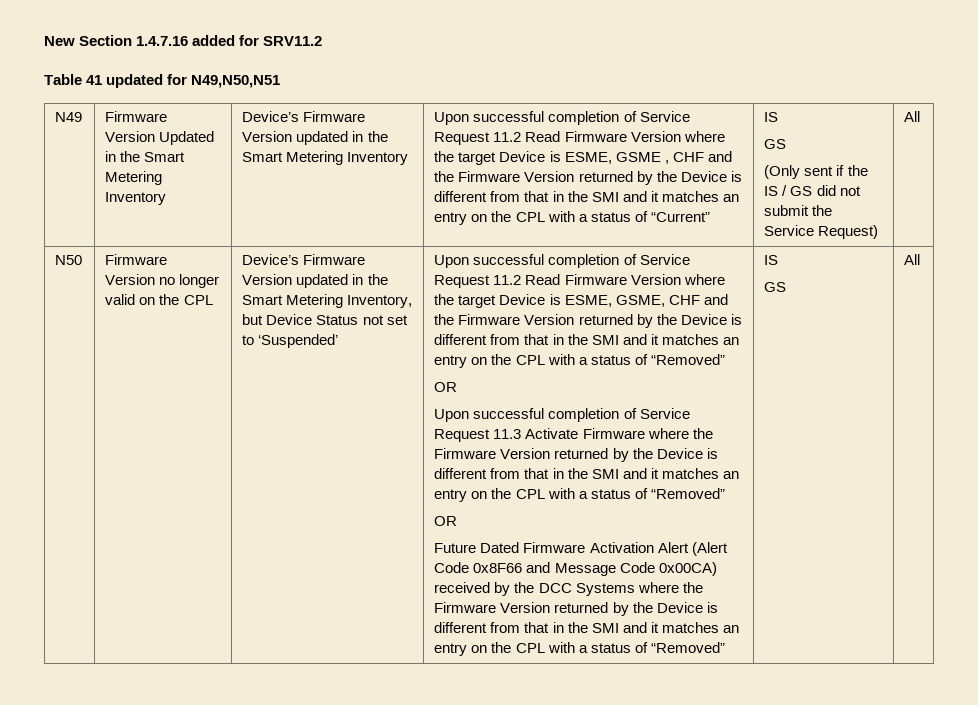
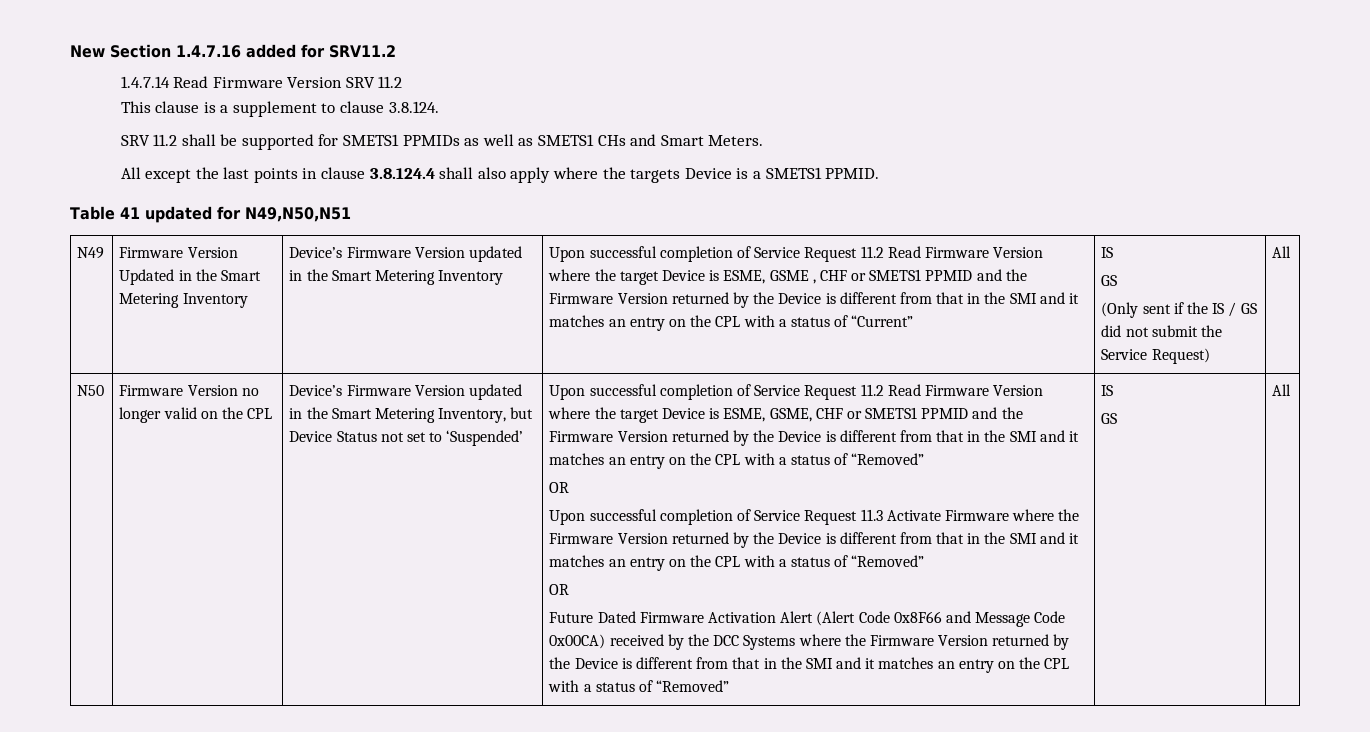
+ 1.4.7.14 Read Firmware Version SRV 11.2
+ This clause is a supplement to clause 3.8.124.
+ SRV 11.2 shall be supported for SMETS1 PPMIDs as well as SMETS1 CHs and Smart Meters.
+ All except the last points in clause 3.8.124.4 shall also apply where the targets Device is a SMETS1 PPMID.
- Upon successful completion of Service Request 11.2 Read Firmware Version where the target Device is ESME, GSME , CHF and the Firmware Version returned by the Device is different from that in the SMI and it matches an entry on the CPL with a status of “Current”
+ Upon successful completion of Service Request 11.2 Read Firmware Version where the target Device is ESME, GSME , CHF or SMETS1 PPMID and the Firmware Version returned by the Device is different from that in the SMI and it matches an entry on the CPL with a status of “Current”
- Upon successful completion of Service Request 11.2 Read Firmware Version where the target Device is ESME, GSME, CHF and the Firmware Version returned by the Device is different from that in the SMI and it matches an entry on the CPL with a status of “Removed”
+ Upon successful completion of Service Request 11.2 Read Firmware Version where the target Device is ESME, GSME, CHF or SMETS1 PPMID and the Firmware Version returned by the Device is different from that in the SMI and it matches an entry on the CPL with a status of “Removed”

